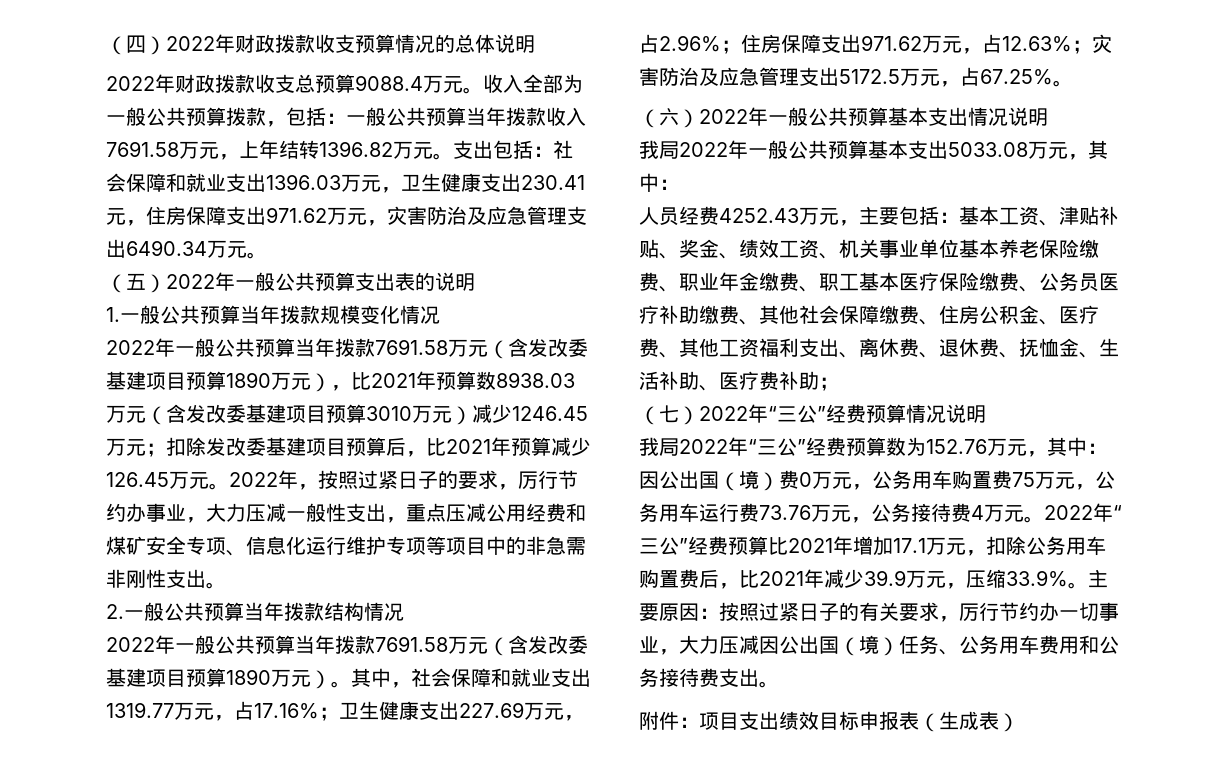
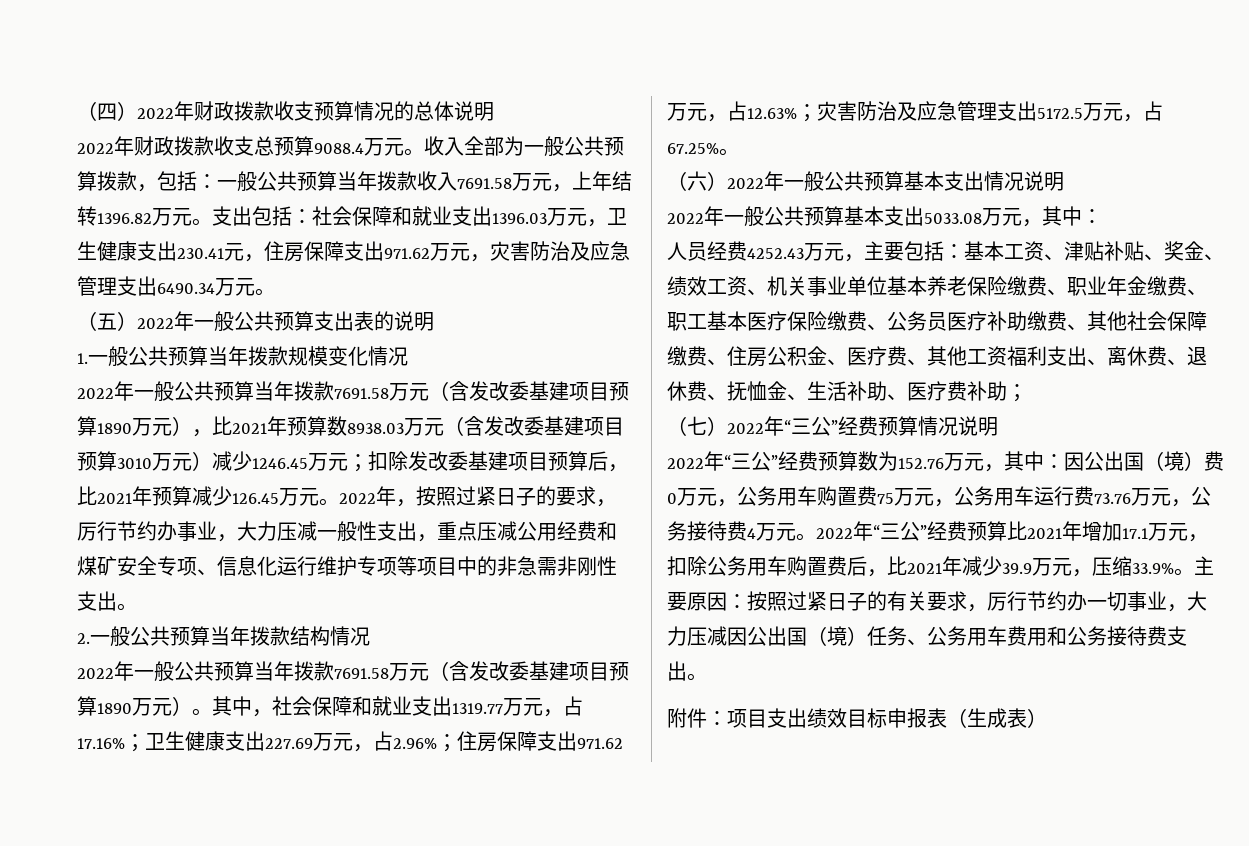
- 我局2022年一般公共预算基本支出5033.08万元，其中：
+ 2022年一般公共预算基本支出5033.08万元，其中：
- 我局2022年“三公”经费预算数为152.76万元，其中：因公出国（境）费0万元，公务用车购置费75万元，公务用车运行费73.76万元，公务接待费4万元。
+ 2022年“三公”经费预算数为152.76万元，其中：因公出国（境）费0万元，公务用车购置费75万元，公务用车运行费73.76万元，公务接待费4万元。

